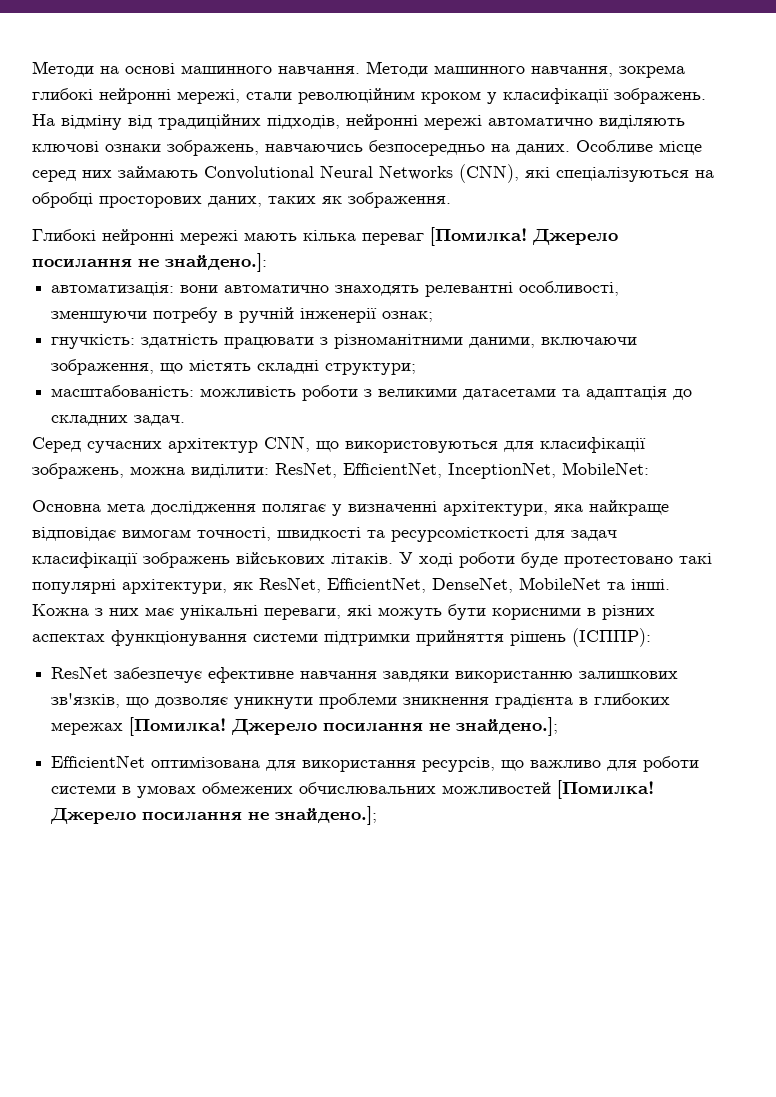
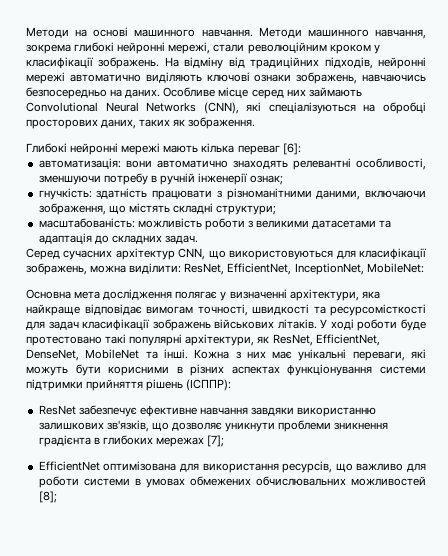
- Глибокі нейронні мережі мають кілька переваг [Помилка! Джерело посилання не знайдено.]:
+ Глибокі нейронні мережі мають кілька переваг [6]:
- ResNet забезпечує ефективне навчання завдяки використанню залишкових зв'язків, що дозволяє уникнути проблеми зникнення градієнта в глибоких мережах [Помилка! Джерело посилання не знайдено.];
+ ResNet забезпечує ефективне навчання завдяки використанню залишкових зв'язків, що дозволяє уникнути проблеми зникнення градієнта в глибоких мережах [7];
- EfficientNet оптимізована для використання ресурсів, що важливо для роботи системи в умовах обмежених обчислювальних можливостей [Помилка! Джерело посилання не знайдено.];
+ EfficientNet оптимізована для використання ресурсів, що важливо для роботи системи в умовах обмежених обчислювальних можливостей [8];

